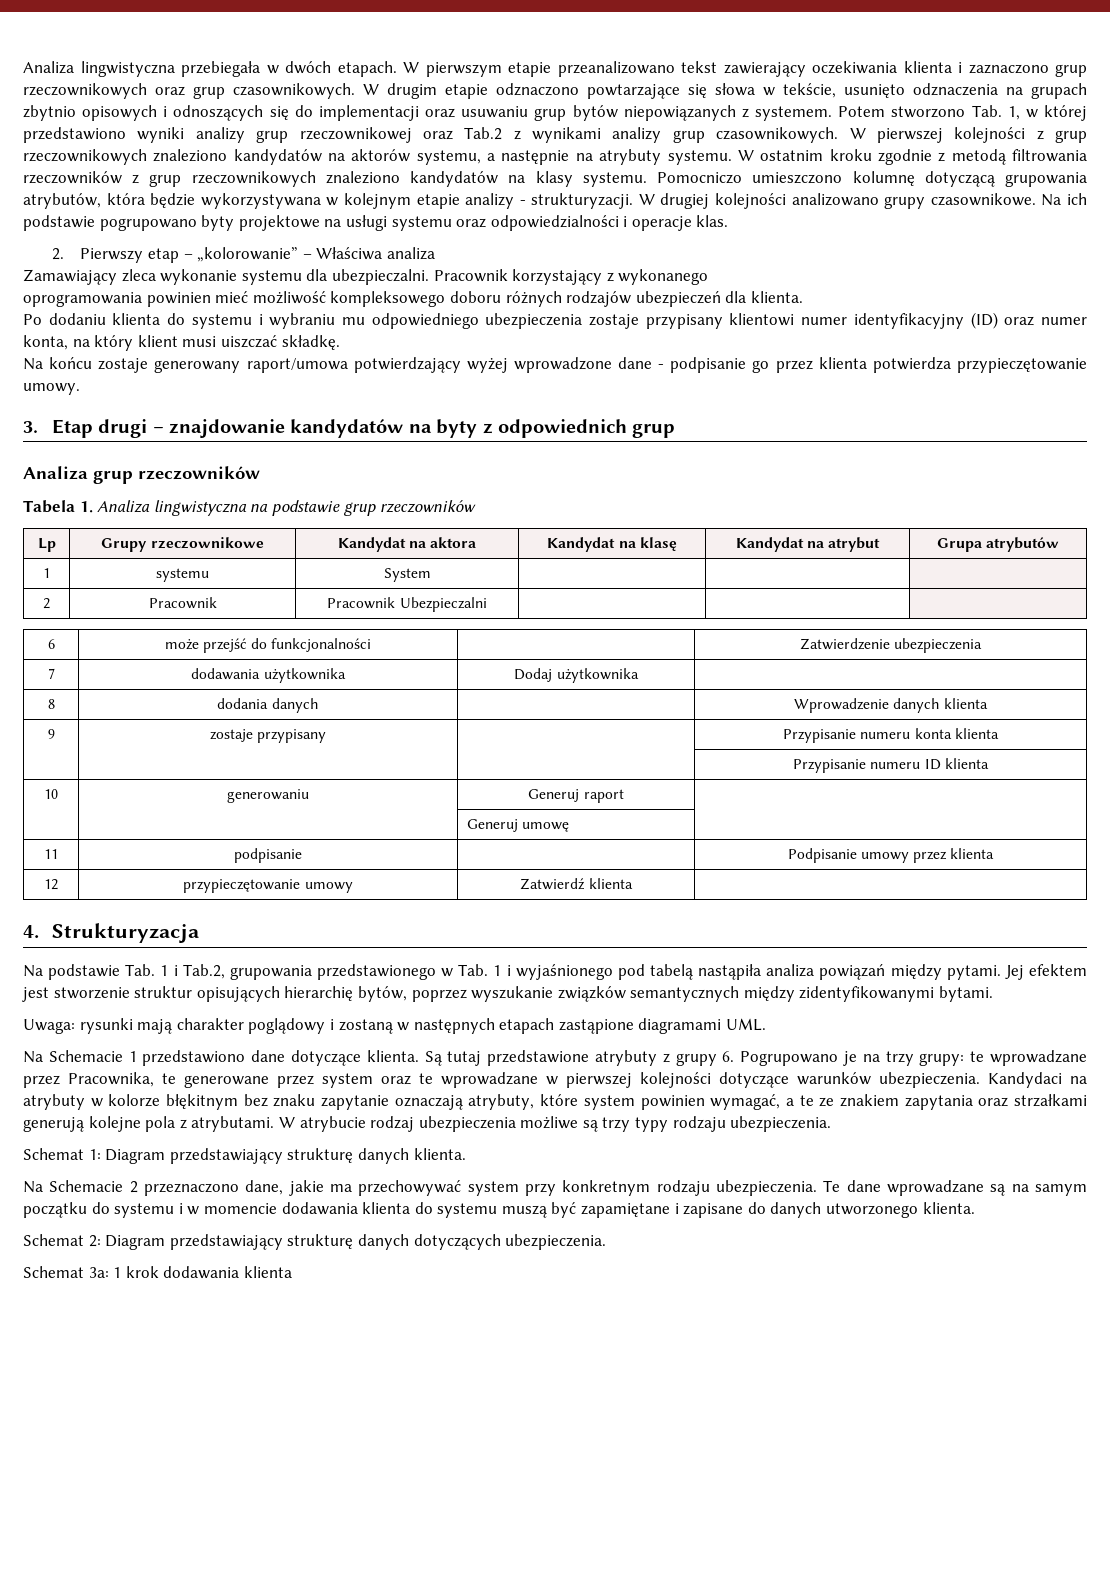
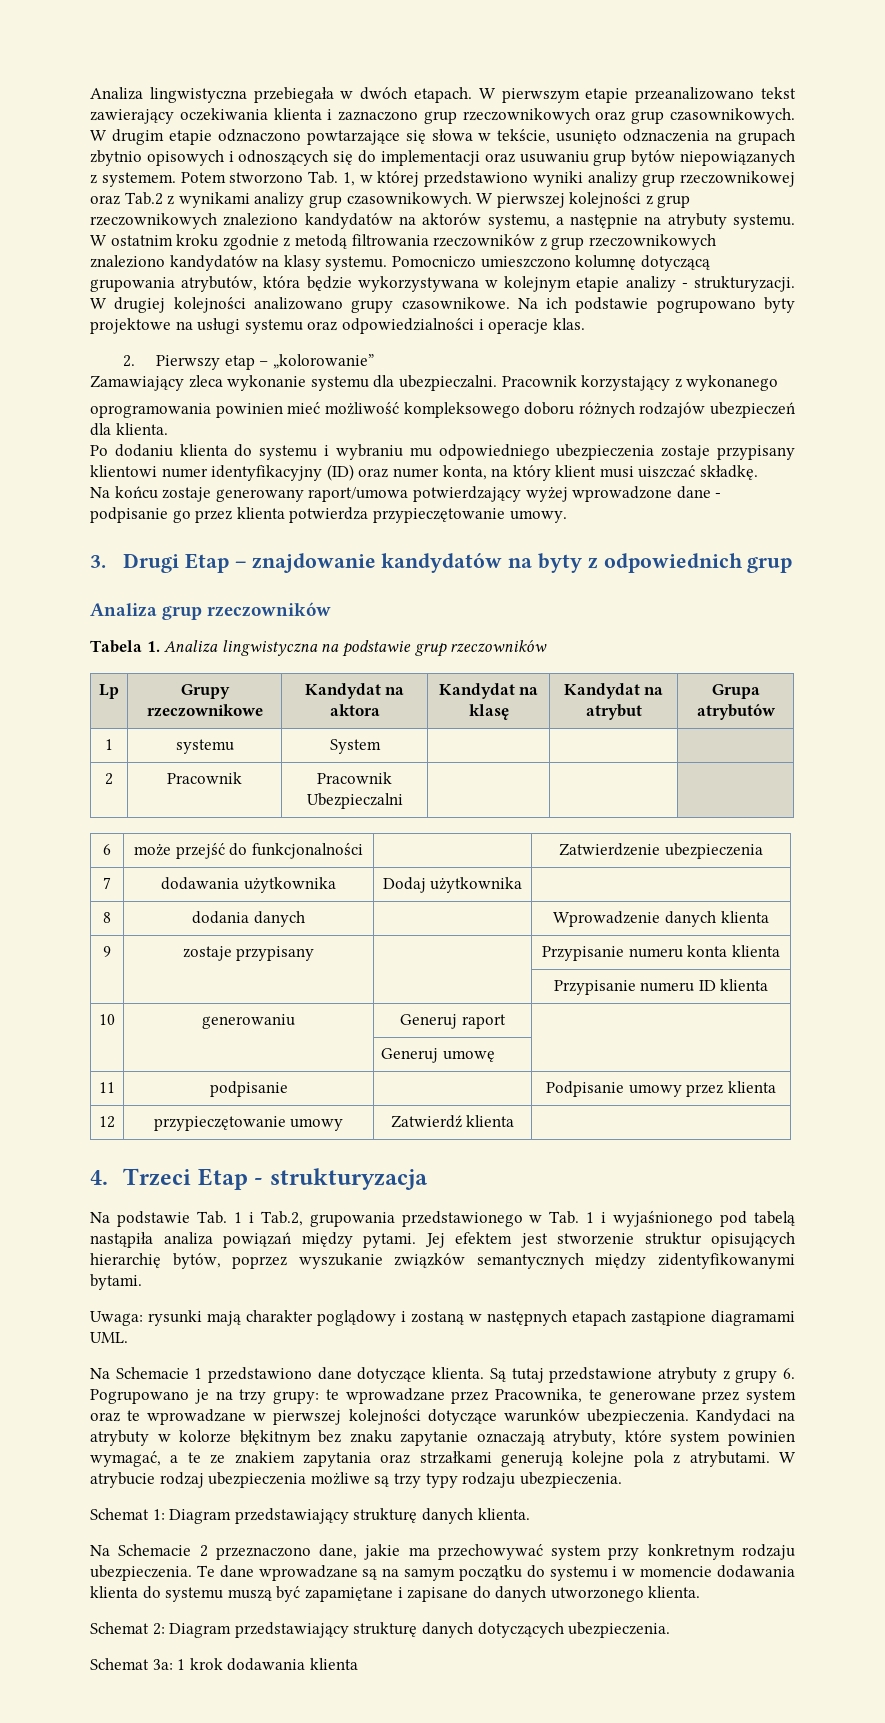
- 2. Pierwszy etap – „kolorowanie” – Właściwa analiza
+ 2. Pierwszy etap – „kolorowanie”
- 3. Etap drugi – znajdowanie kandydatów na byty z odpowiednich grup
+ 3. Drugi Etap – znajdowanie kandydatów na byty z odpowiednich grup
- 4. Strukturyzacja
+ 4. Trzeci Etap - strukturyzacja

